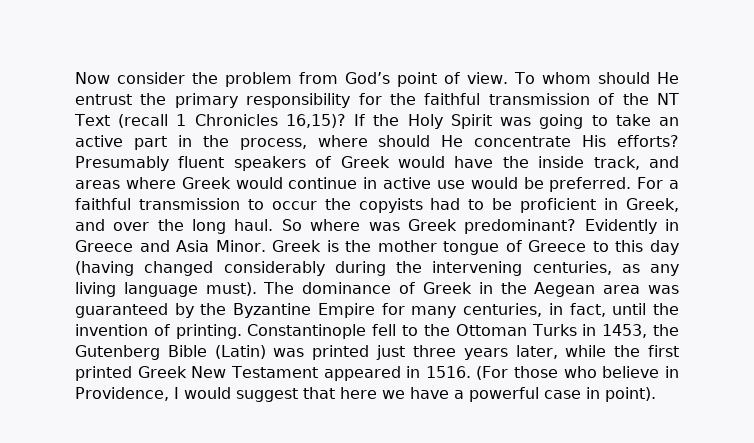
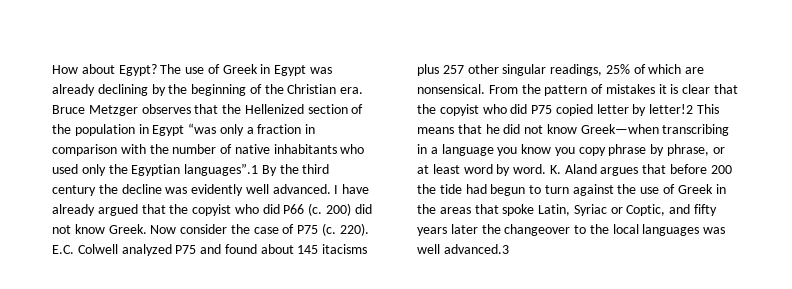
- Now consider the problem from God’s point of view. To whom should He entrust the primary responsibility for the faithful transmission of the NT Text (recall 1 Chronicles 16,15)? If the Holy Spirit was going to take an active part in the process, where should He concentrate His efforts? Presumably fluent speakers of Greek would have the inside track, and areas where Greek would continue in active use would be preferred. For a faithful transmission to occur the copyists had to be proficient in Greek, and over the long haul. So where was Greek predominant? Evidently in Greece and Asia Minor. Greek is the mother tongue of Greece to this day (having changed considerably during the intervening centuries, as any living language must). The dominance of Greek in the Aegean area was guaranteed by the Byzantine Empire for many centuries, in fact, until the invention of printing. Constantinople fell to the Ottoman Turks in 1453, the Gutenberg Bible (Latin) was printed just three years later, while the first printed Greek New Testament appeared in 1516. (For those who believe in Providence, I would suggest that here we have a powerful case in point).
+ How about Egypt? The use of Greek in Egypt was already declining by the beginning of the Christian era. Bruce Metzger observes that the Hellenized section of the population in Egypt “was only a fraction in comparison with the number of native inhabitants who used only the Egyptian languages”.1 By the third century the decline was evidently well advanced. I have already argued that the copyist who did P66 (c. 200) did not know Greek. Now consider the case of P75 (c. 220). E.C. Colwell analyzed P75 and found about 145 itacisms plus 257 other singular readings, 25% of which are nonsensical. From the pattern of mistakes it is clear that the copyist who did P75 copied letter by letter!2 This means that he did not know Greek—when transcribing in a language you know you copy phrase by phrase, or at least word by word. K. Aland argues that before 200 the tide had begun to turn against the use of Greek in the areas that spoke Latin, Syriac or Coptic, and fifty years later the changeover to the local languages was well advanced.3

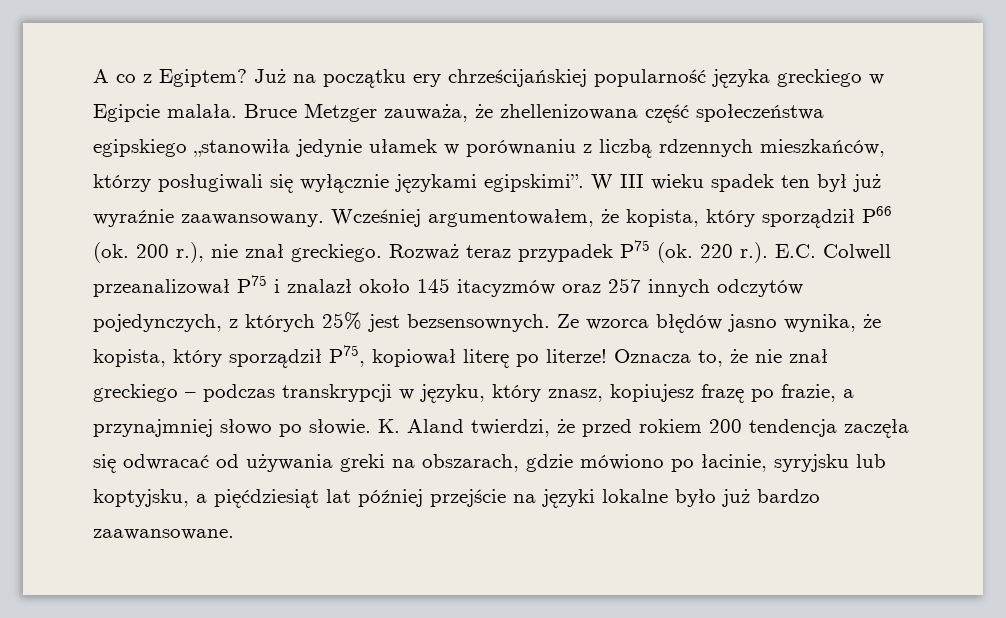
- How about Egypt? The use of Greek in Egypt was already declining by the beginning of the Christian era. Bruce Metzger observes that the Hellenized section of the population in Egypt “was only a fraction in comparison with the number of native inhabitants who used only the Egyptian languages”.1 By the third century the decline was evidently well advanced. I have already argued that the copyist who did P66 (c. 200) did not know Greek. Now consider the case of P75 (c. 220). E.C. Colwell analyzed P75 and found about 145 itacisms plus 257 other singular readings, 25% of which are nonsensical. From the pattern of mistakes it is clear that the copyist who did P75 copied letter by letter!2 This means that he did not know Greek—when transcribing in a language you know you copy phrase by phrase, or at least word by word. K. Aland argues that before 200 the tide had begun to turn against the use of Greek in the areas that spoke Latin, Syriac or Coptic, and fifty years later the changeover to the local languages was well advanced.3
+ A co z Egiptem? Już na początku ery chrześcijańskiej popularność języka greckiego w Egipcie malała. Bruce Metzger zauważa, że zhellenizowana część społeczeństwa egipskiego „stanowiła jedynie ułamek w porównaniu z liczbą rdzennych mieszkańców, którzy posługiwali się wyłącznie językami egipskimi”. W III wieku spadek ten był już wyraźnie zaawansowany. Wcześniej argumentowałem, że kopista, który sporządził P66 (ok. 200 r.), nie znał greckiego. Rozważ teraz przypadek P75 (ok. 220 r.). E.C. Colwell przeanalizował P75 i znalazł około 145 itacyzmów oraz 257 innych odczytów pojedynczych, z których 25% jest bezsensownych. Ze wzorca błędów jasno wynika, że kopista, który sporządził P75, kopiował literę po literze! Oznacza to, że nie znał greckiego – podczas transkrypcji w języku, który znasz, kopiujesz frazę po frazie, a przynajmniej słowo po słowie. K. Aland twierdzi, że przed rokiem 200 tendencja zaczęła się odwracać od używania greki na obszarach, gdzie mówiono po łacinie, syryjsku lub koptyjsku, a pięćdziesiąt lat później przejście na języki lokalne było już bardzo zaawansowane.

